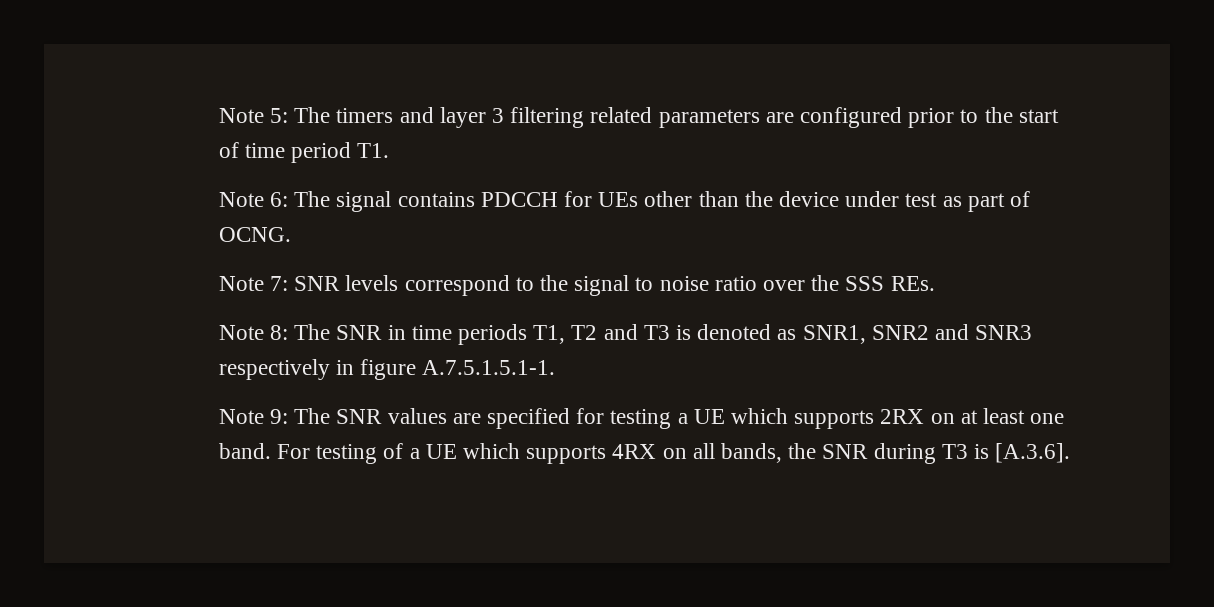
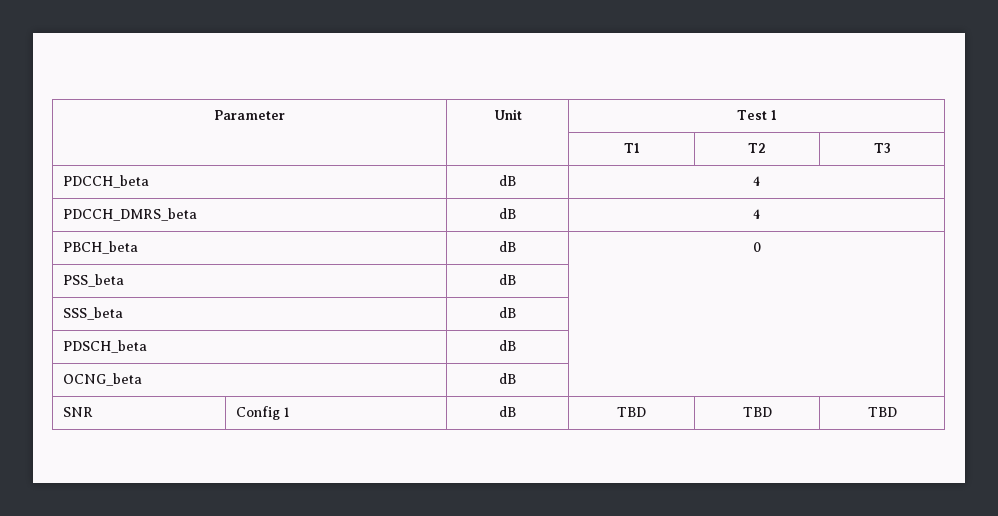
- Note 5: The timers and layer 3 filtering related parameters are configured prior to the start of time period T1.
- Note 6: The signal contains PDCCH for UEs other than the device under test as part of OCNG.
- Note 7: SNR levels correspond to the signal to noise ratio over the SSS REs.
- Note 8: The SNR in time periods T1, T2 and T3 is denoted as SNR1, SNR2 and SNR3 respectively in figure A.7.5.1.5.1-1.
- Note 9: The SNR values are specified for testing a UE which supports 2RX on at least one band. For testing of a UE which supports 4RX on all bands, the SNR during T3 is [A.3.6].
+ Parameter | Unit | Test 1
+ | | T1 | T2 | T3
+ PDCCH_beta | dB | 4
+ PDCCH_DMRS_beta | dB | 4
+ PBCH_beta | dB | 0
+ PSS_beta | dB |
+ SSS_beta | dB |
+ PDSCH_beta | dB |
+ OCNG_beta | dB |
+ SNR | Config 1 | dB | TBD | TBD | TBD

